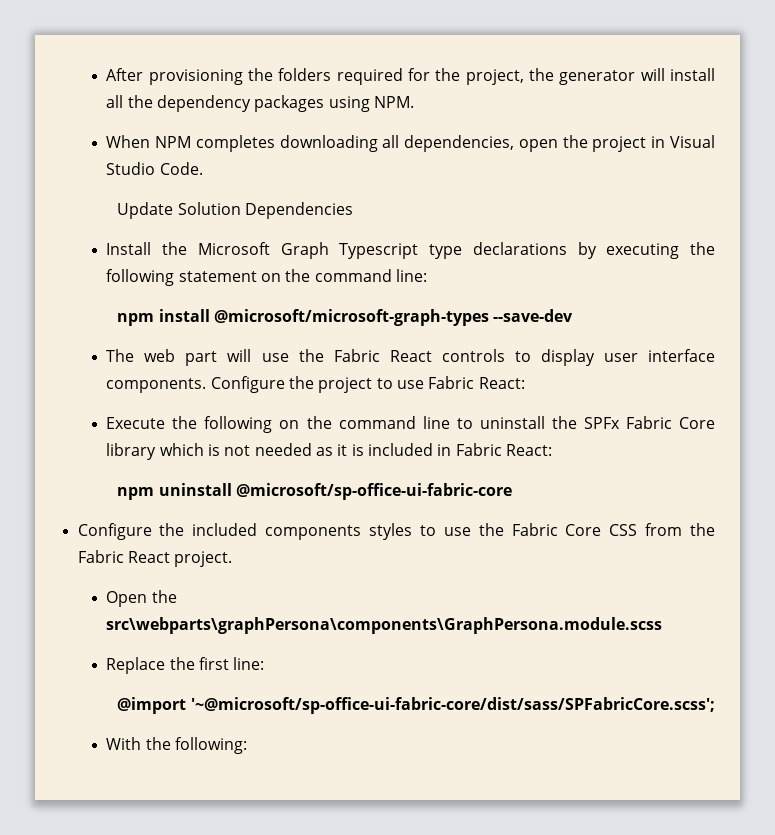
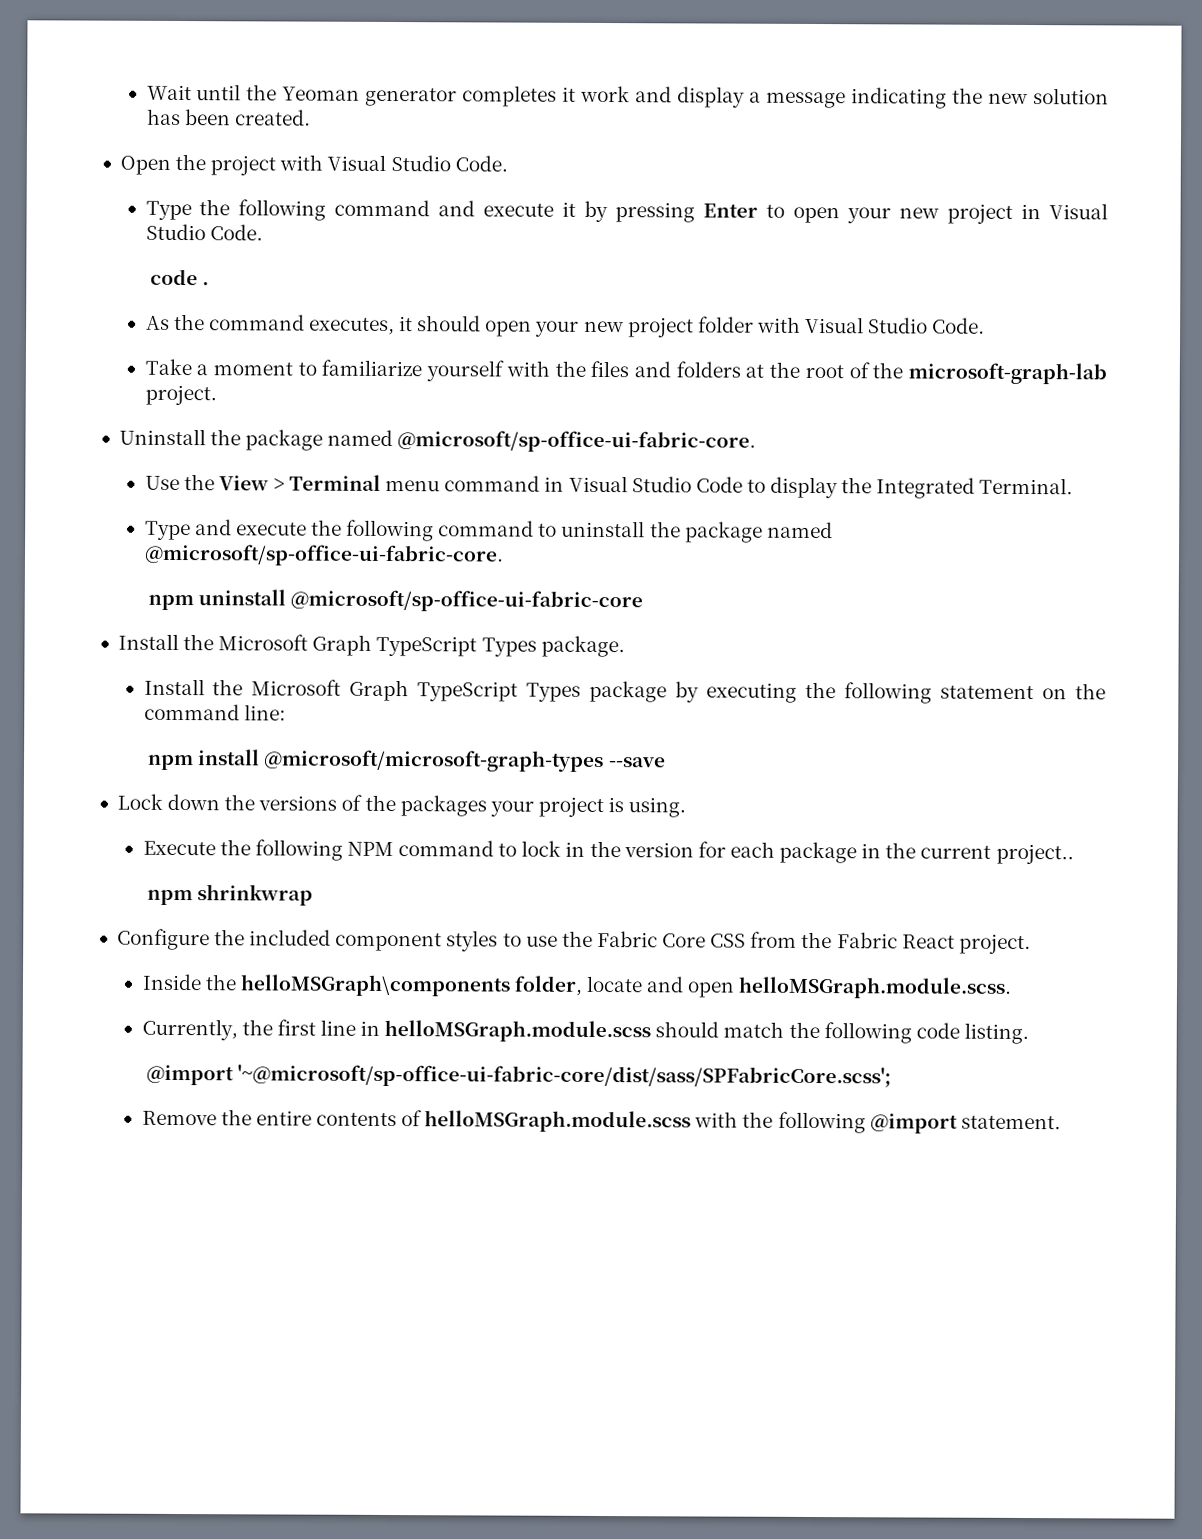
- After provisioning the folders required for the project, the generator will install all the dependency packages using NPM.
- When NPM completes downloading all dependencies, open the project in Visual Studio Code.
+ Wait until the Yeoman generator completes it work and display a message indicating the new solution has been created.
+ Open the project with Visual Studio Code.
+ Type the following command and execute it by pressing Enter to open your new project in Visual Studio Code.
- Update Solution Dependencies
- Install the Microsoft Graph Typescript type declarations by executing the following statement on the command line:
+ code .
+ As the command executes, it should open your new project folder with Visual Studio Code.
+ Take a moment to familiarize yourself with the files and folders at the root of the microsoft-graph-lab project.
+ Uninstall the package named @microsoft/sp-office-ui-fabric-core.
+ Use the View > Terminal menu command in Visual Studio Code to display the Integrated Terminal.
+ Type and execute the following command to uninstall the package named @microsoft/sp-office-ui-fabric-core.
+ npm uninstall @microsoft/sp-office-ui-fabric-core
+ Install the Microsoft Graph TypeScript Types package.
+ Install the Microsoft Graph TypeScript Types package by executing the following statement on the command line:
- npm install @microsoft/microsoft-graph-types --save-dev
- The web part will use the Fabric React controls to display user interface components. Configure the project to use Fabric React:
- Execute the following on the command line to uninstall the SPFx Fabric Core library which is not needed as it is included in Fabric React:
- npm uninstall @microsoft/sp-office-ui-fabric-core
+ npm install @microsoft/microsoft-graph-types --save
+ Lock down the versions of the packages your project is using.
+ Execute the following NPM command to lock in the version for each package in the current project..
+ npm shrinkwrap
- Configure the included components styles to use the Fabric Core CSS from the Fabric React project.
+ Configure the included component styles to use the Fabric Core CSS from the Fabric React project.
- Open the src\webparts\graphPersona\components\GraphPersona.module.scss
- Replace the first line:
+ Inside the helloMSGraph\components folder, locate and open helloMSGraph.module.scss.
+ Currently, the first line in helloMSGraph.module.scss should match the following code listing.
  @import '~@microsoft/sp-office-ui-fabric-core/dist/sass/SPFabricCore.scss';
- With the following:
+ Remove the entire contents of helloMSGraph.module.scss with the following @import statement.

